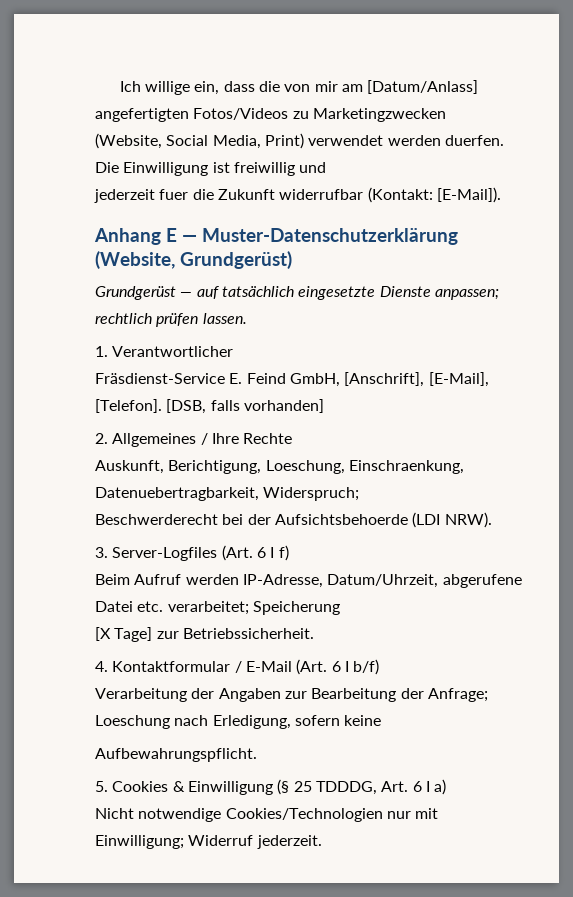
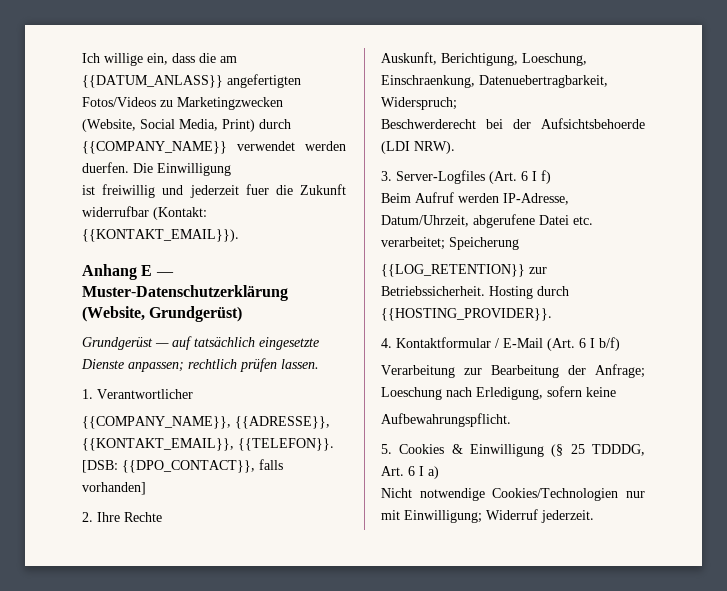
- Ich willige ein, dass die von mir am [Datum/Anlass] angefertigten Fotos/Videos zu Marketingzwecken
+ Ich willige ein, dass die am {{DATUM_ANLASS}} angefertigten Fotos/Videos zu Marketingzwecken
- (Website, Social Media, Print) verwendet werden duerfen.
+ (Website, Social Media, Print) durch {{COMPANY_NAME}} verwendet werden duerfen.
- Die Einwilligung ist freiwillig und
- jederzeit fuer die Zukunft widerrufbar (Kontakt: [E-Mail]).
+ Die Einwilligung
+ ist freiwillig und jederzeit fuer die Zukunft widerrufbar (Kontakt: {{KONTAKT_EMAIL}}).
- Fräsdienst-Service E. Feind GmbH, [Anschrift], [E-Mail], [Telefon]. [DSB, falls vorhanden]
+ {{COMPANY_NAME}}, {{ADRESSE}}, {{KONTAKT_EMAIL}}, {{TELEFON}}. [DSB: {{DPO_CONTACT}}, falls vorhanden]
- 2. Allgemeines / Ihre Rechte
+ 2. Ihre Rechte
- [X Tage] zur Betriebssicherheit.
+ {{LOG_RETENTION}} zur Betriebssicherheit. Hosting durch {{HOSTING_PROVIDER}}.
- Verarbeitung der Angaben zur Bearbeitung der Anfrage; Loeschung nach Erledigung, sofern keine
+ Verarbeitung zur Bearbeitung der Anfrage; Loeschung nach Erledigung, sofern keine

